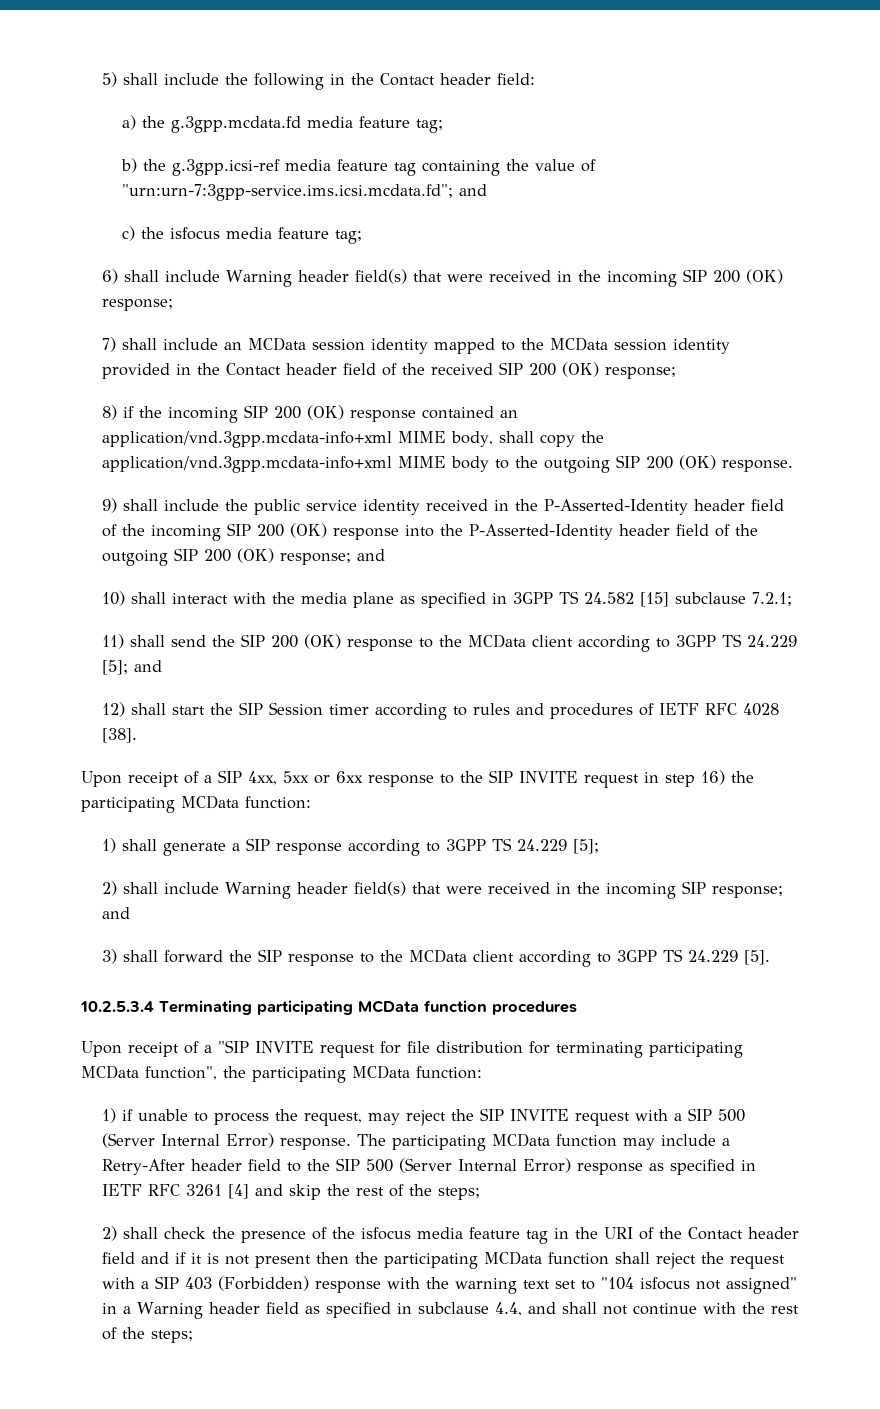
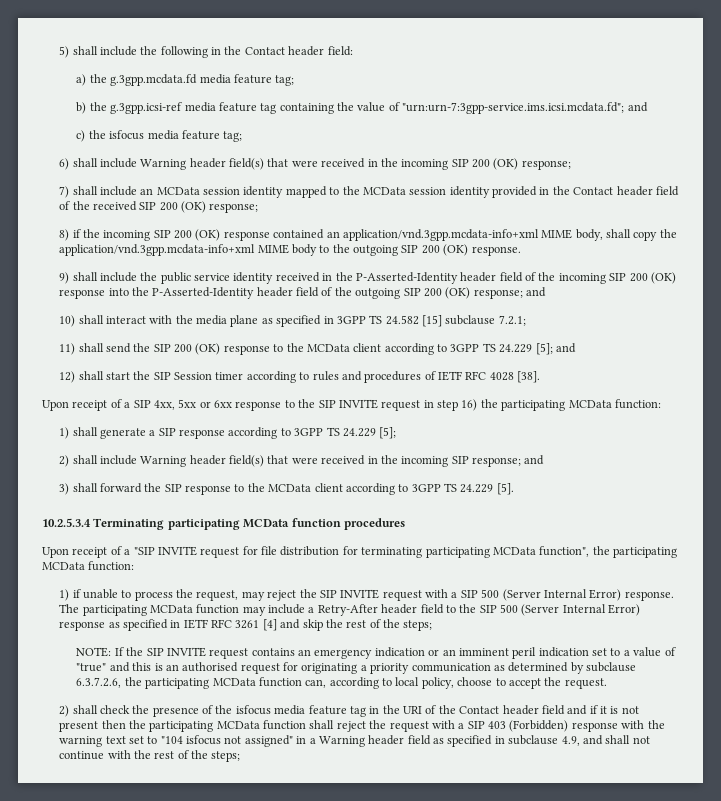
+ NOTE: If the SIP INVITE request contains an emergency indication or an imminent peril indication set to a value of "true" and this is an authorised request for originating a priority communication as determined by subclause 6.3.7.2.6, the participating MCData function can, according to local policy, choose to accept the request.
- 2) shall check the presence of the isfocus media feature tag in the URI of the Contact header field and if it is not present then the participating MCData function shall reject the request with a SIP 403 (Forbidden) response with the warning text set to "104 isfocus not assigned" in a Warning header field as specified in subclause 4.4, and shall not continue with the rest of the steps;
+ 2) shall check the presence of the isfocus media feature tag in the URI of the Contact header field and if it is not present then the participating MCData function shall reject the request with a SIP 403 (Forbidden) response with the warning text set to "104 isfocus not assigned" in a Warning header field as specified in subclause 4.9, and shall not continue with the rest of the steps;

